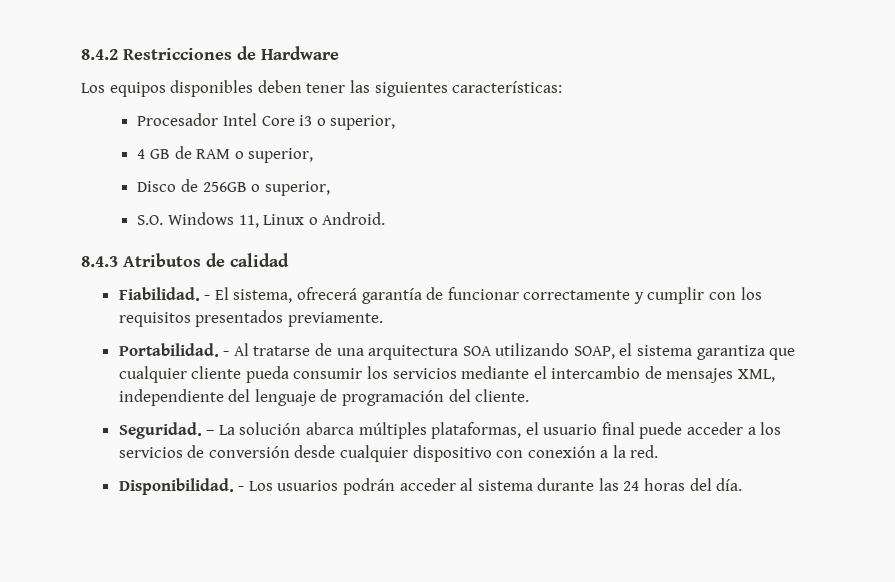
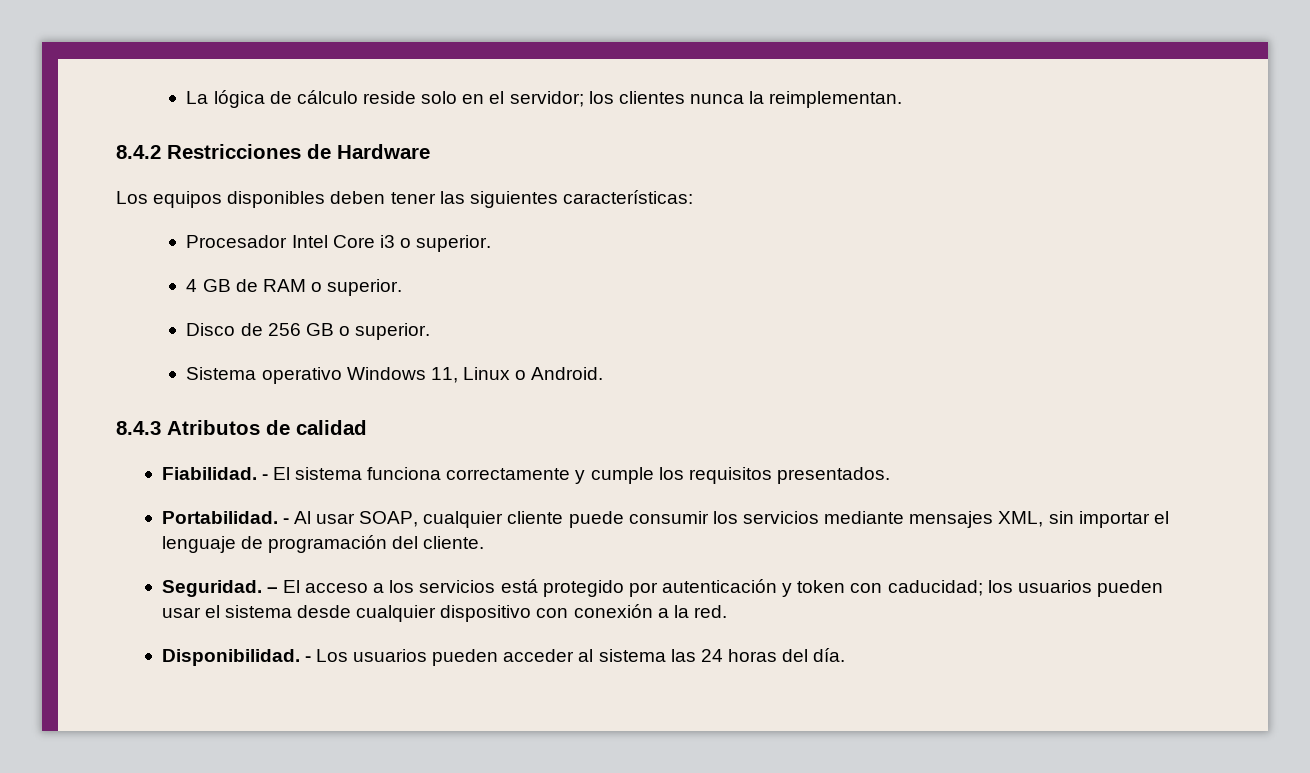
+ La lógica de cálculo reside solo en el servidor; los clientes nunca la reimplementan.
- Procesador Intel Core i3 o superior,
+ Procesador Intel Core i3 o superior.
- 4 GB de RAM o superior,
+ 4 GB de RAM o superior.
- Disco de 256GB o superior,
- S.O. Windows 11, Linux o Android.
+ Disco de 256 GB o superior.
+ Sistema operativo Windows 11, Linux o Android.
- - El sistema, ofrecerá garantía de funcionar correctamente y cumplir con los requisitos presentados previamente.
- Portabilidad. - Al tratarse de una arquitectura SOA utilizando SOAP, el sistema garantiza que cualquier cliente pueda consumir los servicios mediante el intercambio de mensajes XML, independiente del lenguaje de programación del cliente.
+ - El sistema funciona correctamente y cumple los requisitos presentados.
+ Portabilidad. - Al usar SOAP, cualquier cliente puede consumir los servicios mediante mensajes XML, sin importar el lenguaje de programación del cliente.
- – La solución abarca múltiples plataformas, el usuario final puede acceder a los servicios de conversión desde cualquier dispositivo con conexión a la red.
+ – El acceso a los servicios está protegido por autenticación y token con caducidad; los usuarios pueden usar el sistema desde cualquier dispositivo con conexión a la red.
- - Los usuarios podrán acceder al sistema durante las 24 horas del día.
+ - Los usuarios pueden acceder al sistema las 24 horas del día.

